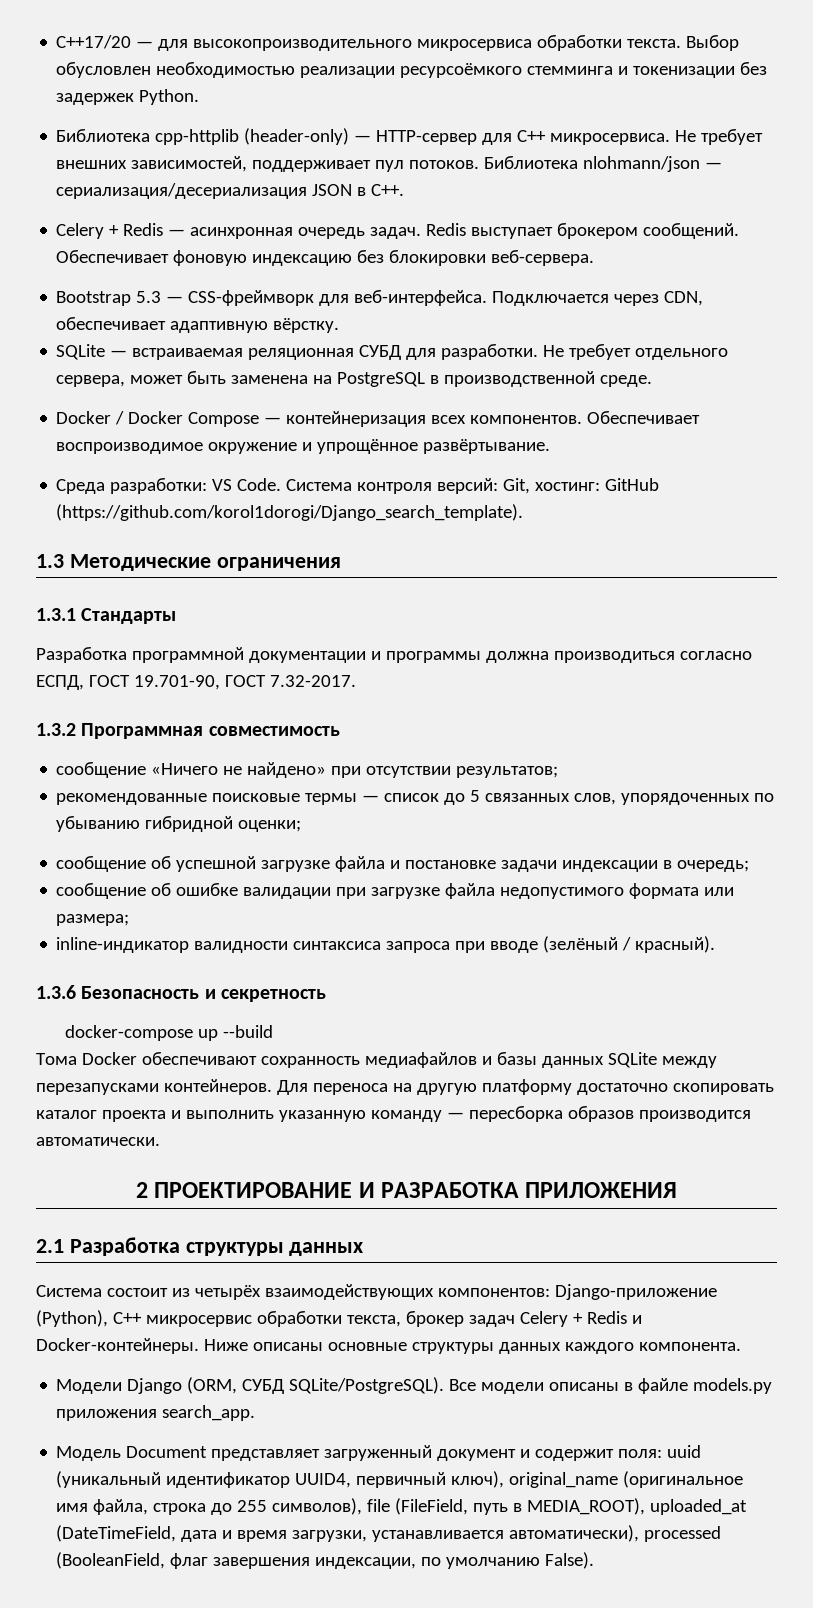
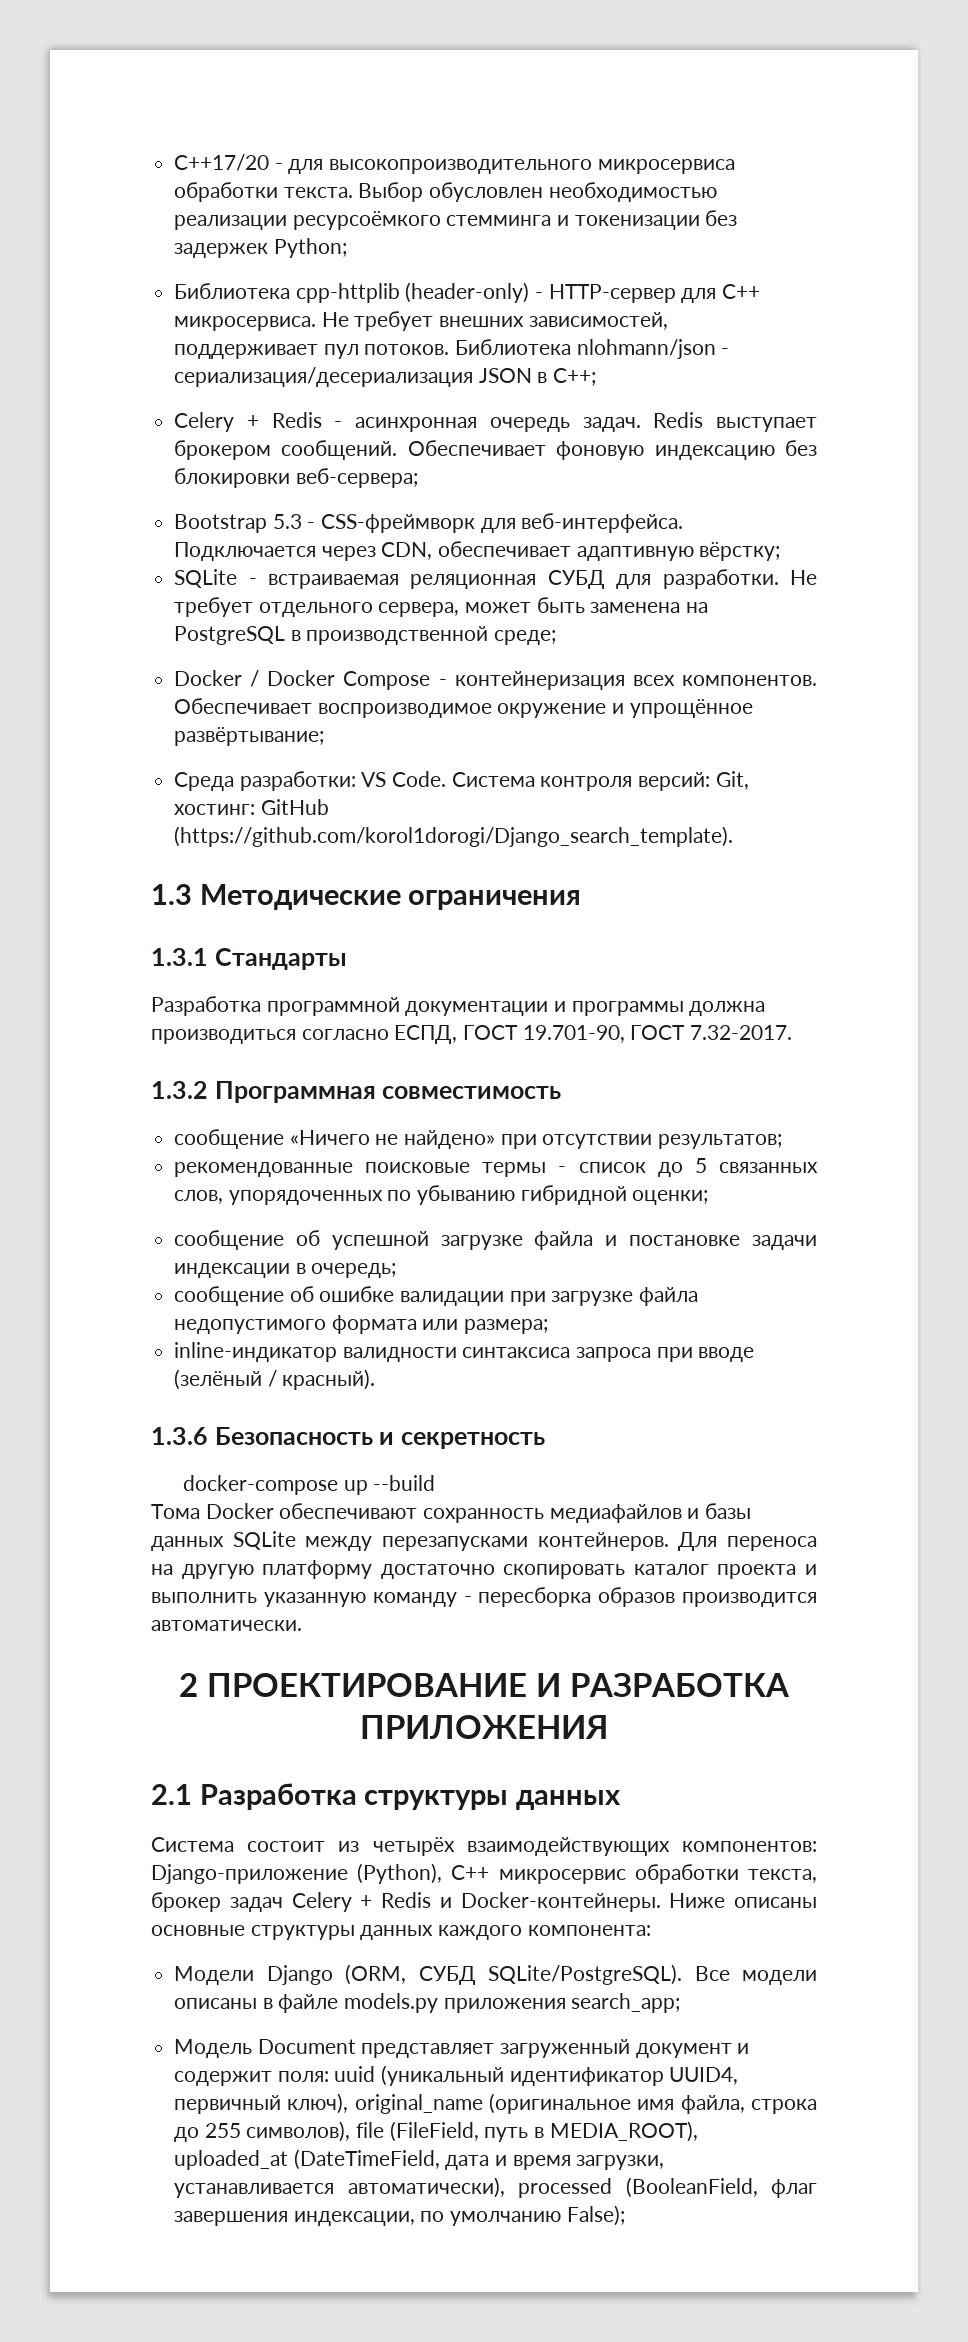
- C++17/20 — для высокопроизводительного микросервиса обработки текста.
+ C++17/20 - для высокопроизводительного микросервиса обработки текста.
- Выбор обусловлен необходимостью реализации ресурсоёмкого стемминга и токенизации без задержек Python.
+ Выбор обусловлен необходимостью реализации ресурсоёмкого стемминга и токенизации без задержек Python;
- Библиотека cpp-httplib (header-only) — HTTP-сервер для C++ микросервиса.
+ Библиотека cpp-httplib (header-only) - HTTP-сервер для C++ микросервиса.
- Библиотека nlohmann/json — сериализация/десериализация JSON в C++.
- Celery + Redis — асинхронная очередь задач.
+ Библиотека nlohmann/json - сериализация/десериализация JSON в C++;
+ Celery + Redis - асинхронная очередь задач.
- Обеспечивает фоновую индексацию без блокировки веб-сервера.
+ Обеспечивает фоновую индексацию без блокировки веб-сервера;
- Bootstrap 5.3 — CSS-фреймворк для веб-интерфейса.
+ Bootstrap 5.3 - CSS-фреймворк для веб-интерфейса.
- Подключается через CDN, обеспечивает адаптивную вёрстку.
- SQLite — встраиваемая реляционная СУБД для разработки.
+ Подключается через CDN, обеспечивает адаптивную вёрстку;
+ SQLite - встраиваемая реляционная СУБД для разработки.
- Не требует отдельного сервера, может быть заменена на PostgreSQL в производственной среде.
+ Не требует отдельного сервера, может быть заменена на PostgreSQL в производственной среде;
- Docker / Docker Compose — контейнеризация всех компонентов.
+ Docker / Docker Compose - контейнеризация всех компонентов.
- Обеспечивает воспроизводимое окружение и упрощённое развёртывание.
+ Обеспечивает воспроизводимое окружение и упрощённое развёртывание;
- рекомендованные поисковые термы — список до 5 связанных слов, упорядоченных по убыванию гибридной оценки;
+ рекомендованные поисковые термы - список до 5 связанных слов, упорядоченных по убыванию гибридной оценки;
- Для переноса на другую платформу достаточно скопировать каталог проекта и выполнить указанную команду — пересборка образов производится автоматически.
+ Для переноса на другую платформу достаточно скопировать каталог проекта и выполнить указанную команду - пересборка образов производится автоматически.
- Ниже описаны основные структуры данных каждого компонента.
+ Ниже описаны основные структуры данных каждого компонента:
- Все модели описаны в файле models.py приложения search_app.
+ Все модели описаны в файле models.py приложения search_app;
- Модель Document представляет загруженный документ и содержит поля: uuid (уникальный идентификатор UUID4, первичный ключ), original_name (оригинальное имя файла, строка до 255 символов), file (FileField, путь в MEDIA_ROOT), uploaded_at (DateTimeField, дата и время загрузки, устанавливается автоматически), processed (BooleanField, флаг завершения индексации, по умолчанию False).
+ Модель Document представляет загруженный документ и содержит поля: uuid (уникальный идентификатор UUID4, первичный ключ), original_name (оригинальное имя файла, строка до 255 символов), file (FileField, путь в MEDIA_ROOT), uploaded_at (DateTimeField, дата и время загрузки, устанавливается автоматически), processed (BooleanField, флаг завершения индексации, по умолчанию False);

